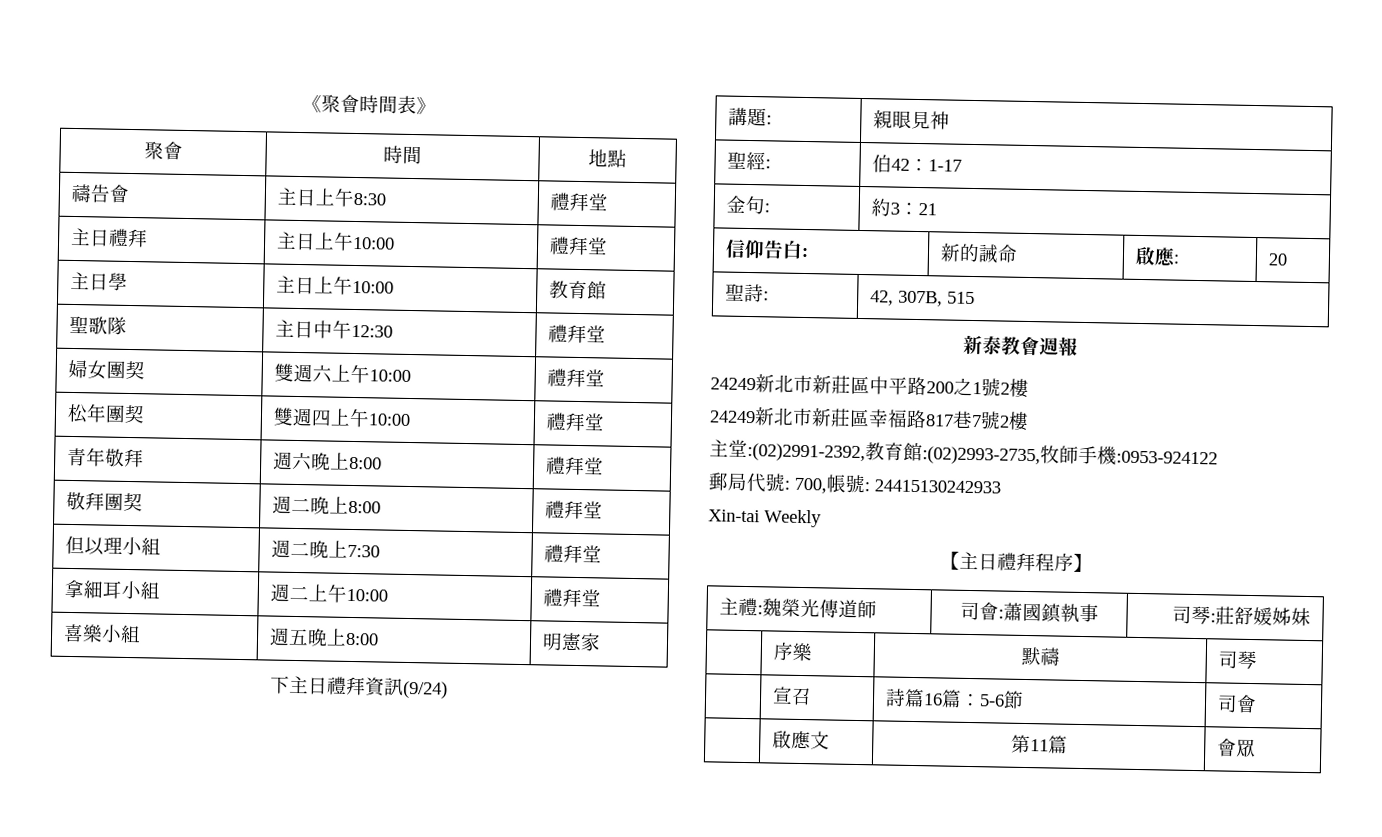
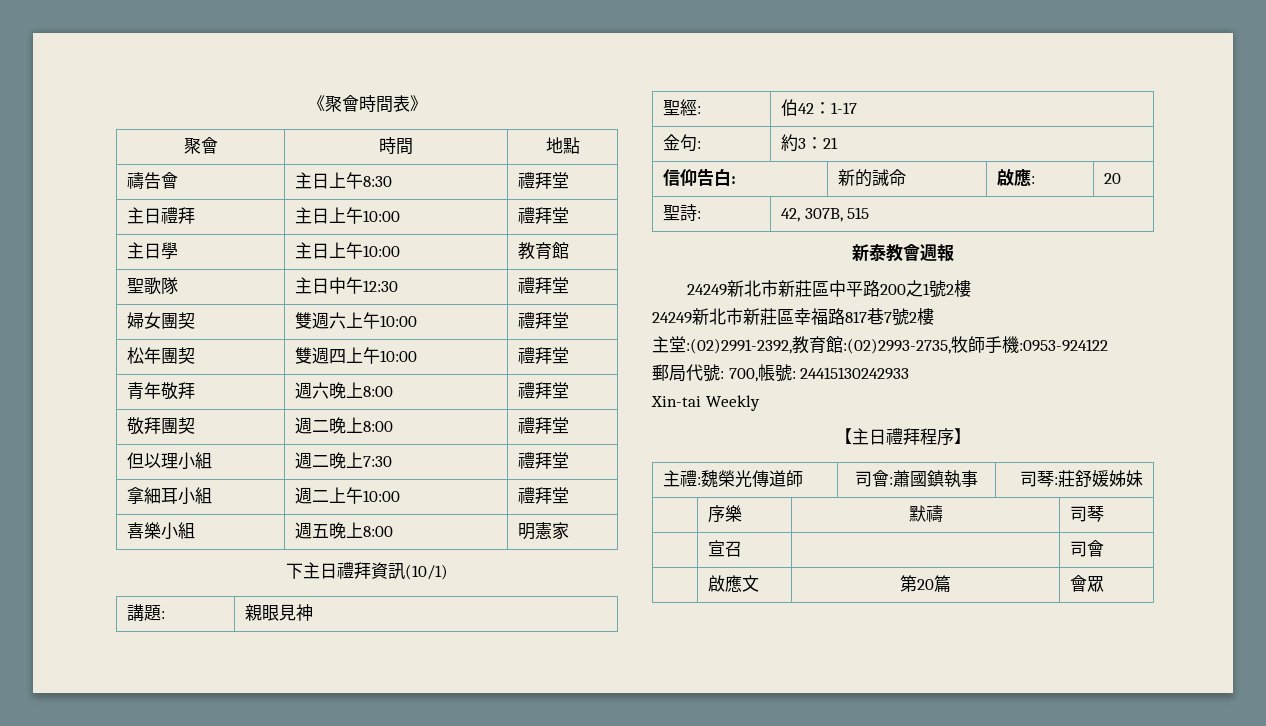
- 下主日禮拜資訊(9/24)
+ 下主日禮拜資訊(10/1)
- | 宣召 | 詩篇16篇：5-6節 | 司會
+ | 宣召 | | 司會
- | 啟應文 | 第11篇 | 會眾
+ | 啟應文 | 第20篇 | 會眾

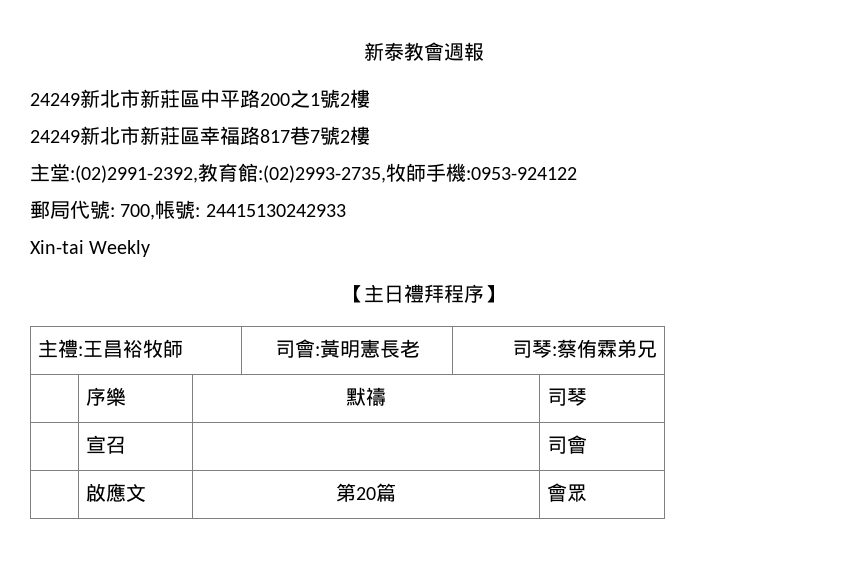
- 《聚會時間表》
- 聚會 | 時間 | 地點
- 禱告會 | 主日上午8:30 | 禮拜堂
- 主日禮拜 | 主日上午10:00 | 禮拜堂
- 主日學 | 主日上午10:00 | 教育館
- 聖歌隊 | 主日中午12:30 | 禮拜堂
- 婦女團契 | 雙週六上午10:00 | 禮拜堂
- 松年團契 | 雙週四上午10:00 | 禮拜堂
- 青年敬拜 | 週六晚上8:00 | 禮拜堂
- 敬拜團契 | 週二晚上8:00 | 禮拜堂
- 但以理小組 | 週二晚上7:30 | 禮拜堂
- 拿細耳小組 | 週二上午10:00 | 禮拜堂
- 喜樂小組 | 週五晚上8:00 | 明憲家
- 下主日禮拜資訊(10/1)
- 講題: | 親眼見神
- 聖經: | 伯42：1-17
- 金句: | 約3：21
- 信仰告白: | 新的誡命 | 啟應: | 20
- 聖詩: | 42, 307B, 515
- 主禮:魏榮光傳道師 | 司會:蕭國鎮執事 | 司琴:莊舒媛姊妹
+ 主禮:王昌裕牧師 | 司會:黃明憲長老 | 司琴:蔡侑霖弟兄

